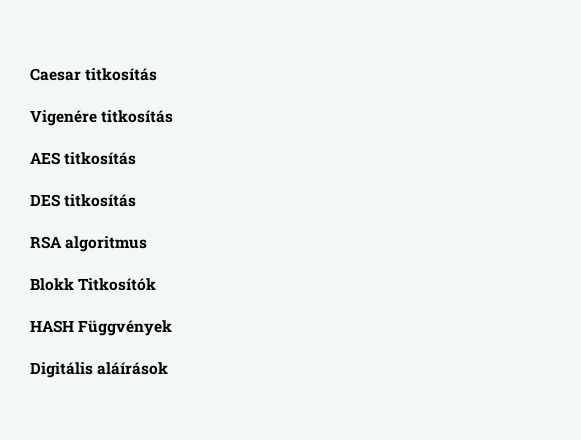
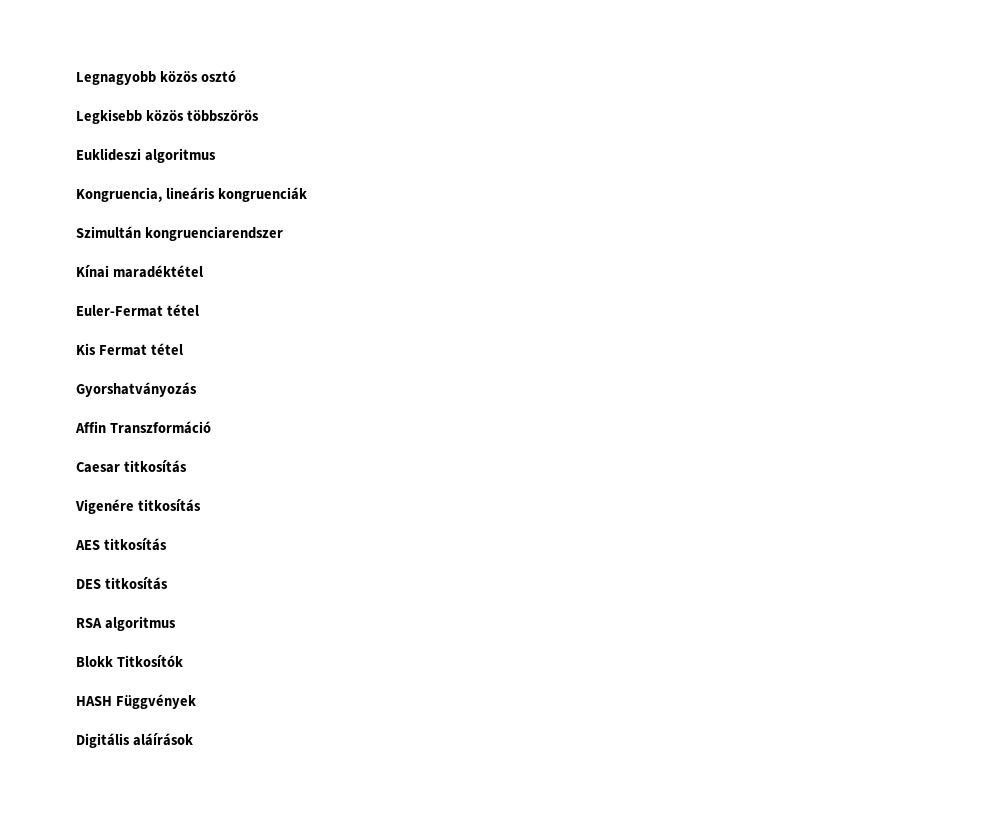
+ Legnagyobb közös osztó
+ Legkisebb közös többszörös
+ Euklideszi algoritmus
+ Kongruencia, lineáris kongruenciák
+ Szimultán kongruenciarendszer
+ Kínai maradéktétel
+ Euler-Fermat tétel
+ Kis Fermat tétel
+ Gyorshatványozás
+ Affin Transzformáció

